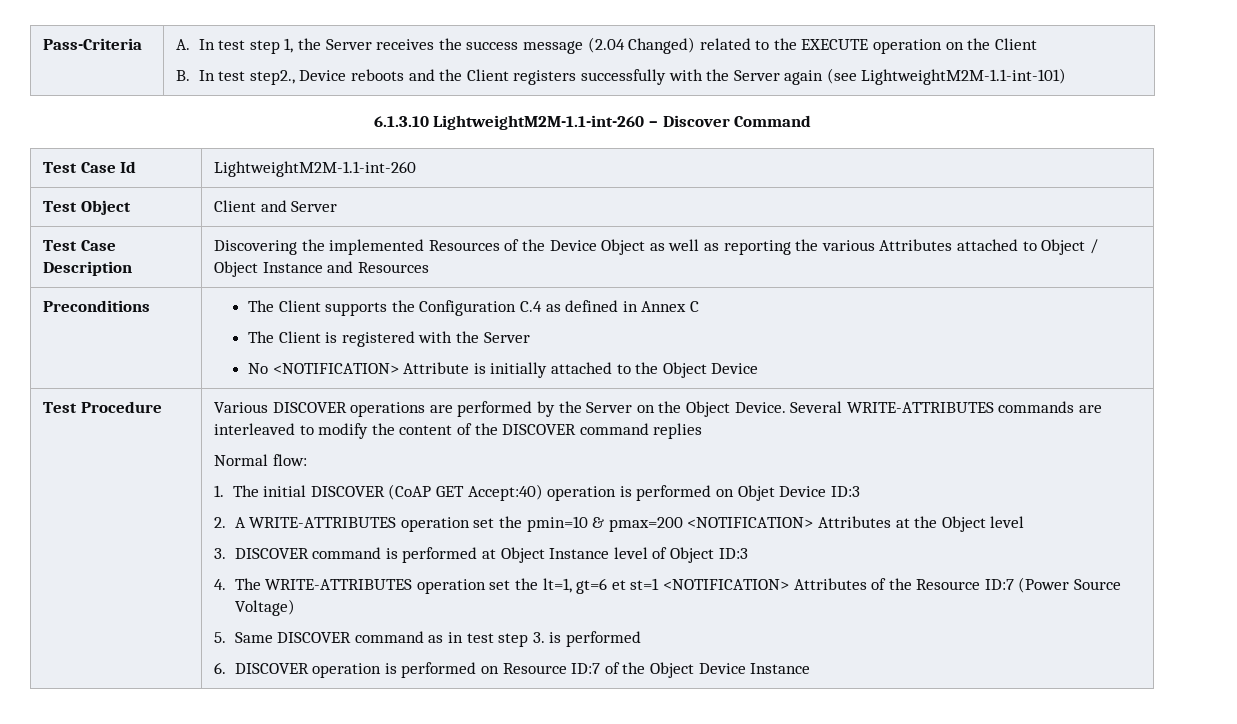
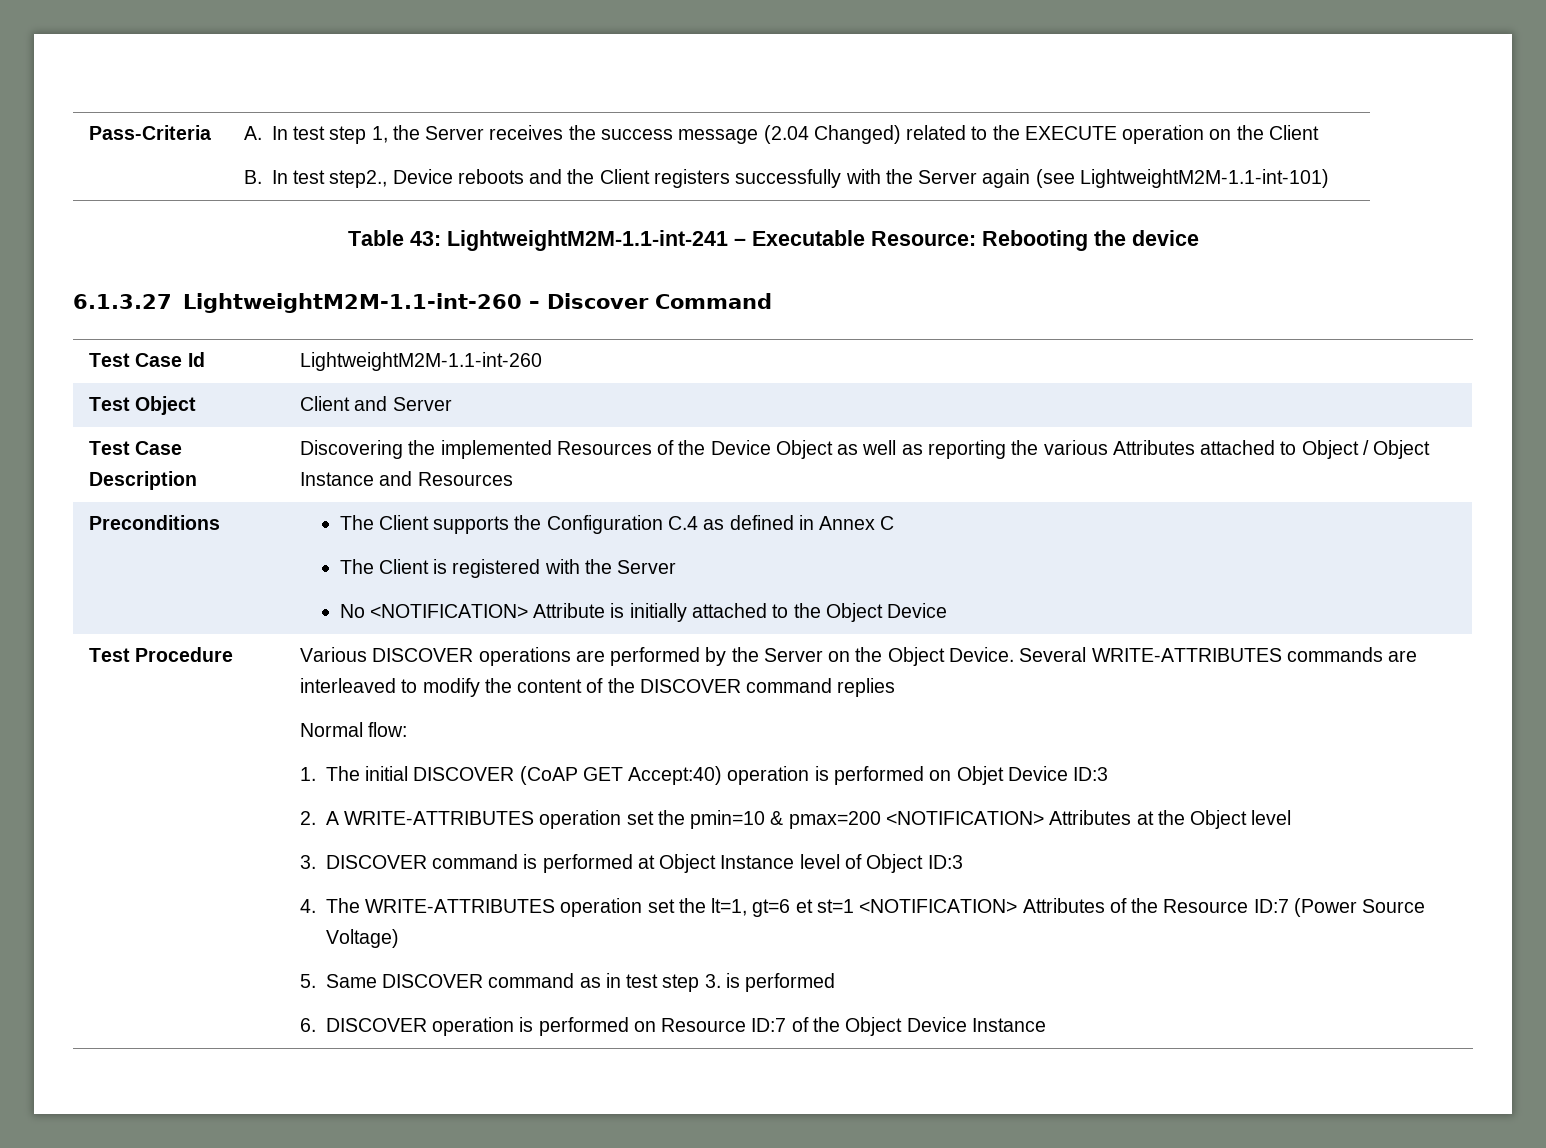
- 6.1.3.10 LightweightM2M-1.1-int-260 – Discover Command
+ Table 43: LightweightM2M-1.1-int-241 – Executable Resource: Rebooting the device
+ 6.1.3.27 LightweightM2M-1.1-int-260 – Discover Command

